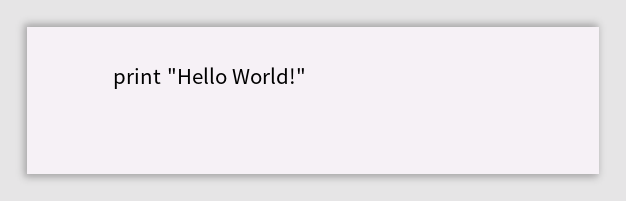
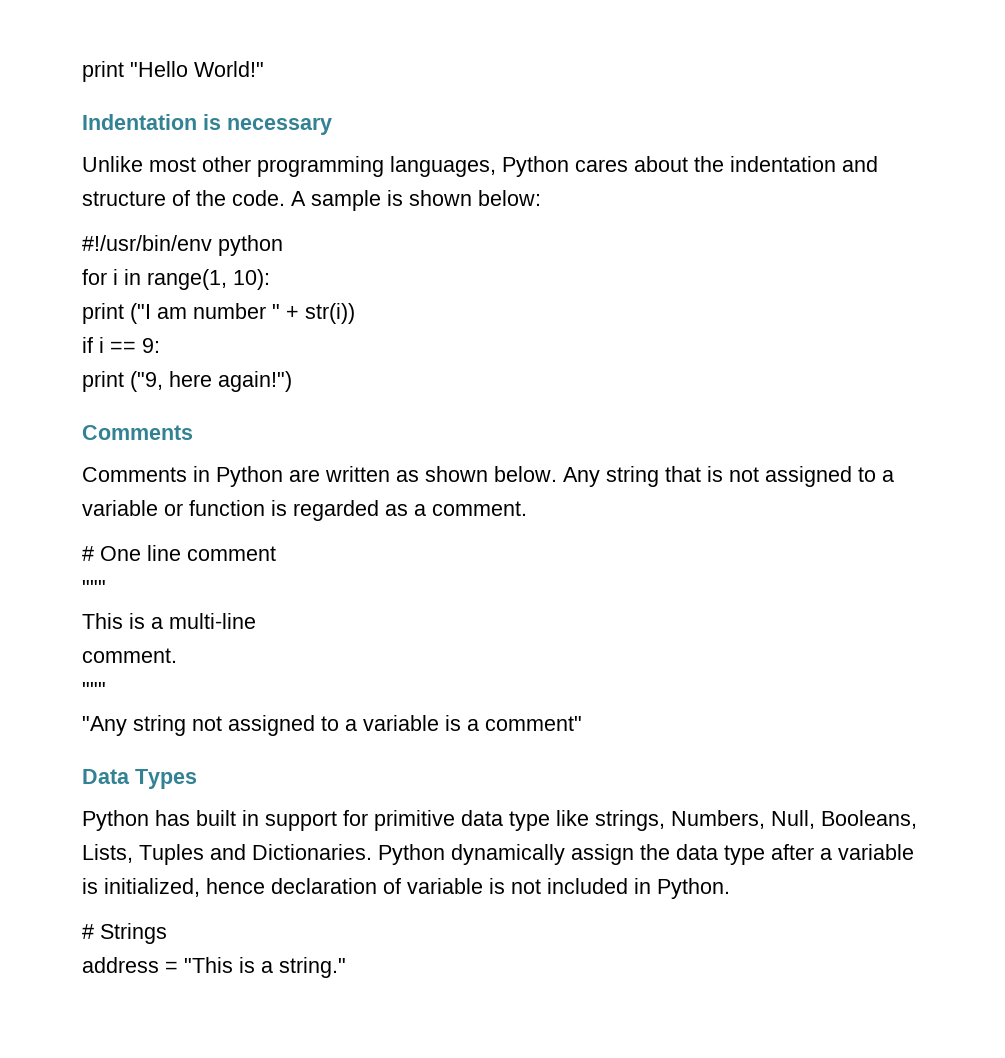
+ Indentation is necessary
+ Unlike most other programming languages, Python cares about the indentation and structure of the code. A sample is shown below:
+ #!/usr/bin/env python
+ for i in range(1, 10):
+ print ("I am number " + str(i))
+ if i == 9:
+ print ("9, here again!")
+ Comments
+ Comments in Python are written as shown below. Any string that is not assigned to a variable or function is regarded as a comment.
+ # One line comment
+ """
+ This is a multi-line
+ comment.
+ """
+ "Any string not assigned to a variable is a comment"
+ Data Types
+ Python has built in support for primitive data type like strings, Numbers, Null, Booleans, Lists, Tuples and Dictionaries. Python dynamically assign the data type after a variable is initialized, hence declaration of variable is not included in Python.
+ # Strings
+ address = "This is a string."

